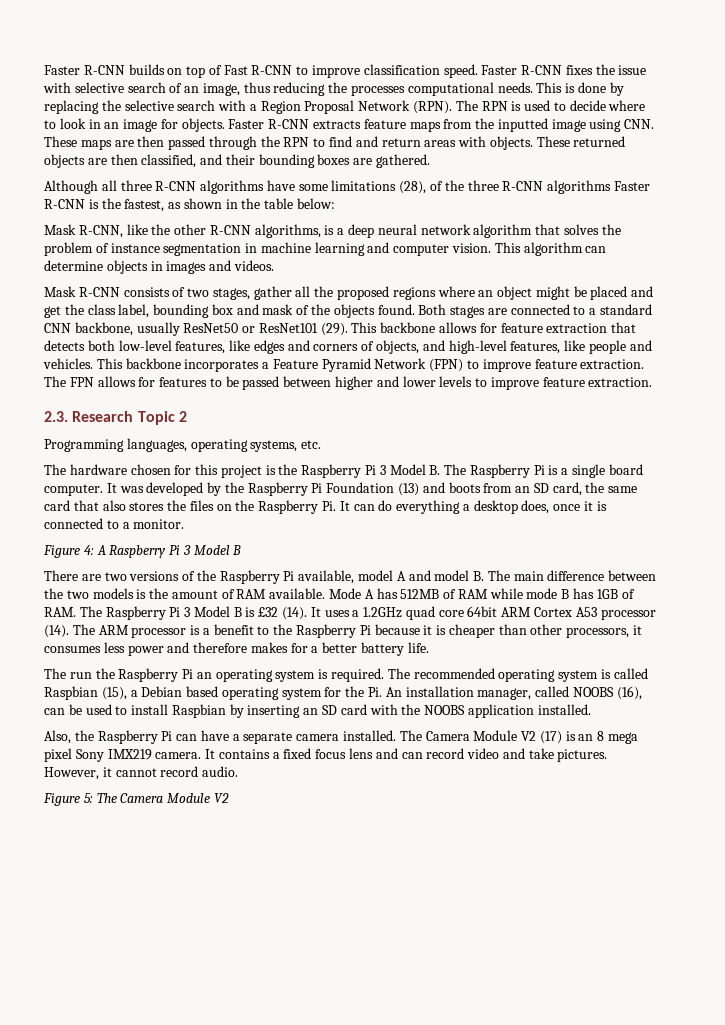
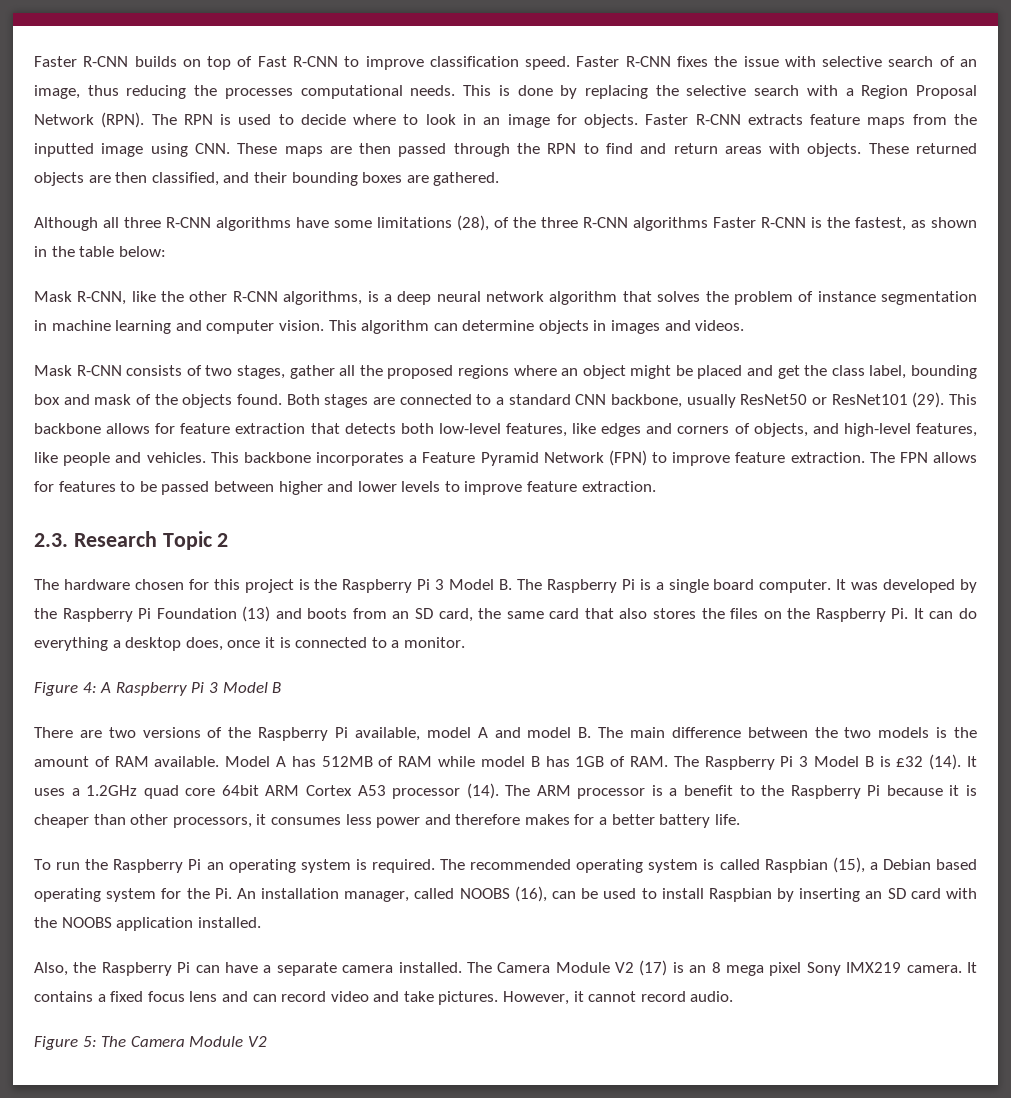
- Programming languages, operating systems, etc.
- Mode A has 512MB of RAM while mode B has 1GB of RAM. The Raspberry Pi 3 Model B is £32 (14).
+ Model A has 512MB of RAM while model B has 1GB of RAM. The Raspberry Pi 3 Model B is £32 (14).
- The run the Raspberry Pi an operating system is required.
+ To run the Raspberry Pi an operating system is required.

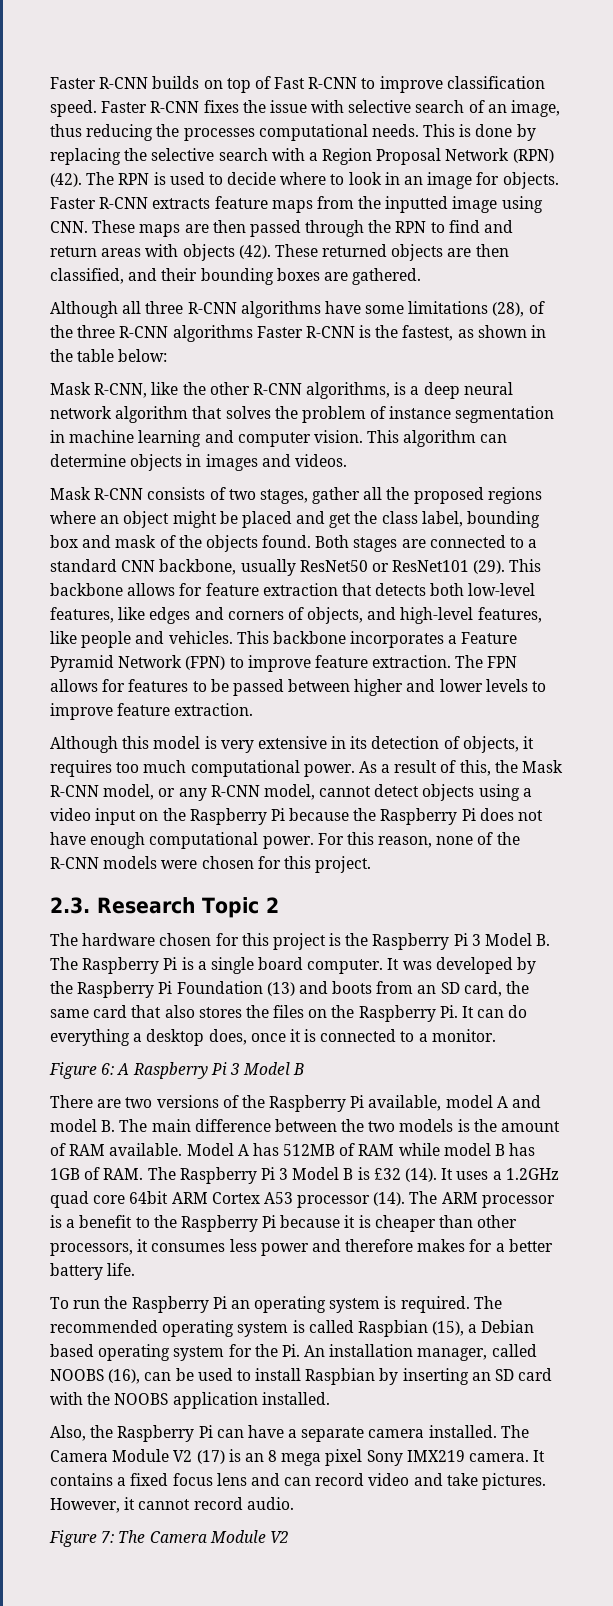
- This is done by replacing the selective search with a Region Proposal Network (RPN).
+ This is done by replacing the selective search with a Region Proposal Network (RPN) (42).
- Faster R-CNN extracts feature maps from the inputted image using CNN. These maps are then passed through the RPN to find and return areas with objects.
+ Faster R-CNN extracts feature maps from the inputted image using CNN. These maps are then passed through the RPN to find and return areas with objects (42).
+ Although this model is very extensive in its detection of objects, it requires too much computational power. As a result of this, the Mask R-CNN model, or any R-CNN model, cannot detect objects using a video input on the Raspberry Pi because the Raspberry Pi does not have enough computational power. For this reason, none of the R-CNN models were chosen for this project.
- Figure 4: A Raspberry Pi 3 Model B
+ Figure 6: A Raspberry Pi 3 Model B
- Figure 5: The Camera Module V2
+ Figure 7: The Camera Module V2

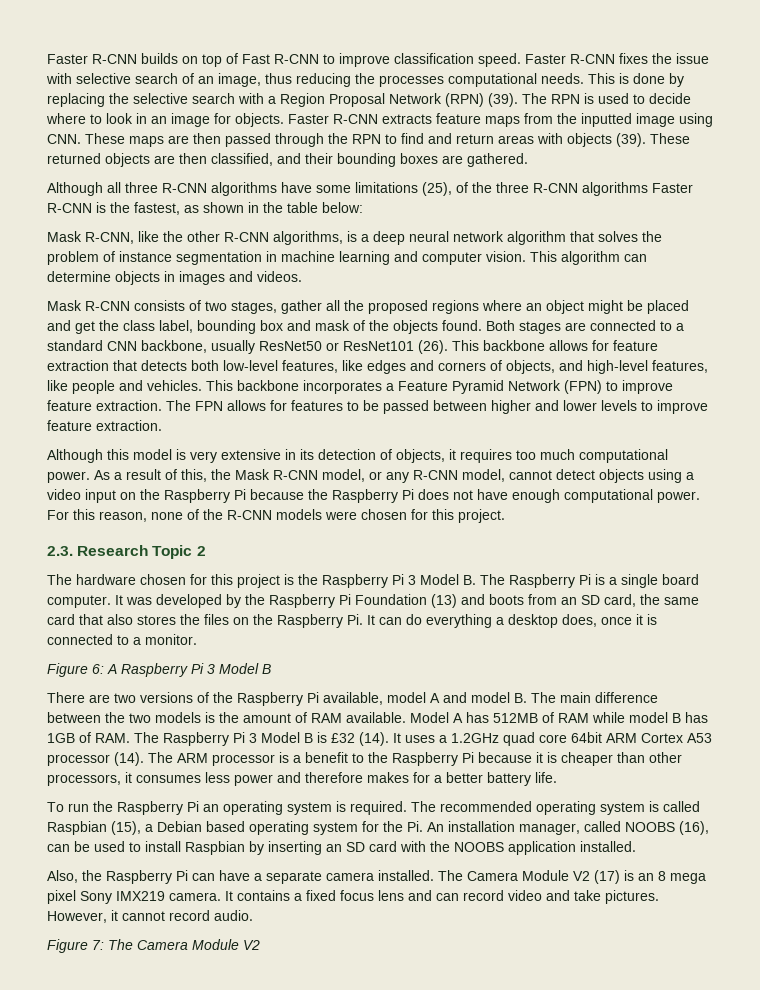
- This is done by replacing the selective search with a Region Proposal Network (RPN) (42).
+ This is done by replacing the selective search with a Region Proposal Network (RPN) (39).
- Faster R-CNN extracts feature maps from the inputted image using CNN. These maps are then passed through the RPN to find and return areas with objects (42).
+ Faster R-CNN extracts feature maps from the inputted image using CNN. These maps are then passed through the RPN to find and return areas with objects (39).
- Although all three R-CNN algorithms have some limitations (28), of the three R-CNN algorithms Faster R-CNN is the fastest, as shown in the table below:
+ Although all three R-CNN algorithms have some limitations (25), of the three R-CNN algorithms Faster R-CNN is the fastest, as shown in the table below:
- Both stages are connected to a standard CNN backbone, usually ResNet50 or ResNet101 (29).
+ Both stages are connected to a standard CNN backbone, usually ResNet50 or ResNet101 (26).

